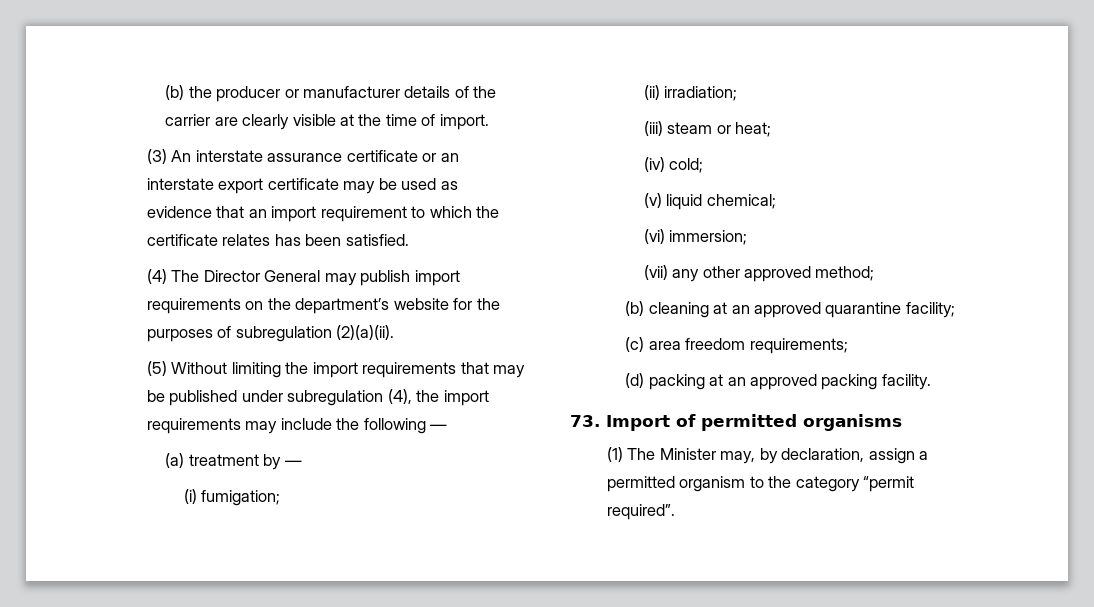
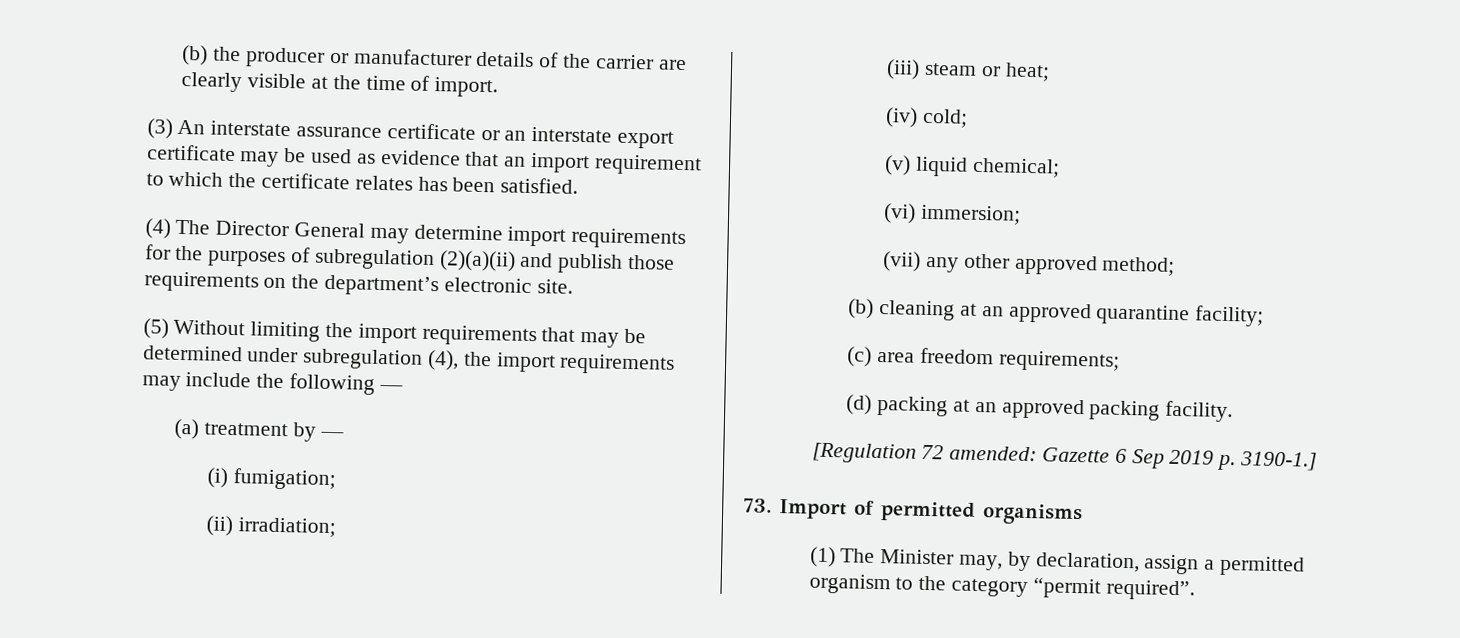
- (4) The Director General may publish import requirements on the department’s website for the purposes of subregulation (2)(a)(ii).
+ (4) The Director General may determine import requirements for the purposes of subregulation (2)(a)(ii) and publish those requirements on the department’s electronic site.
- (5) Without limiting the import requirements that may be published under subregulation (4), the import requirements may include the following —
+ (5) Without limiting the import requirements that may be determined under subregulation (4), the import requirements may include the following —
+ [Regulation 72 amended: Gazette 6 Sep 2019 p. 3190-1.]

